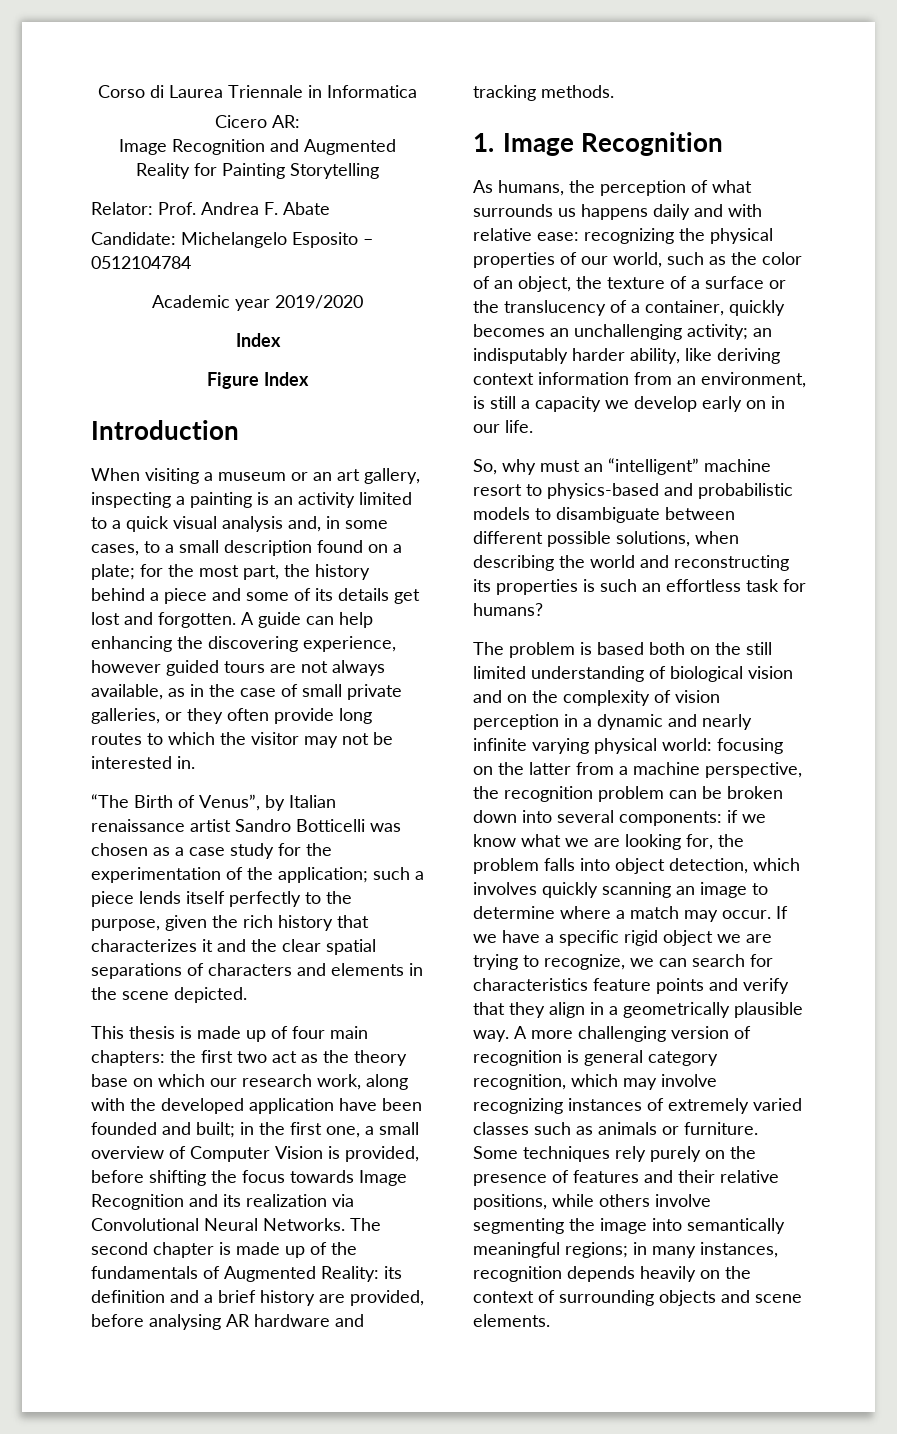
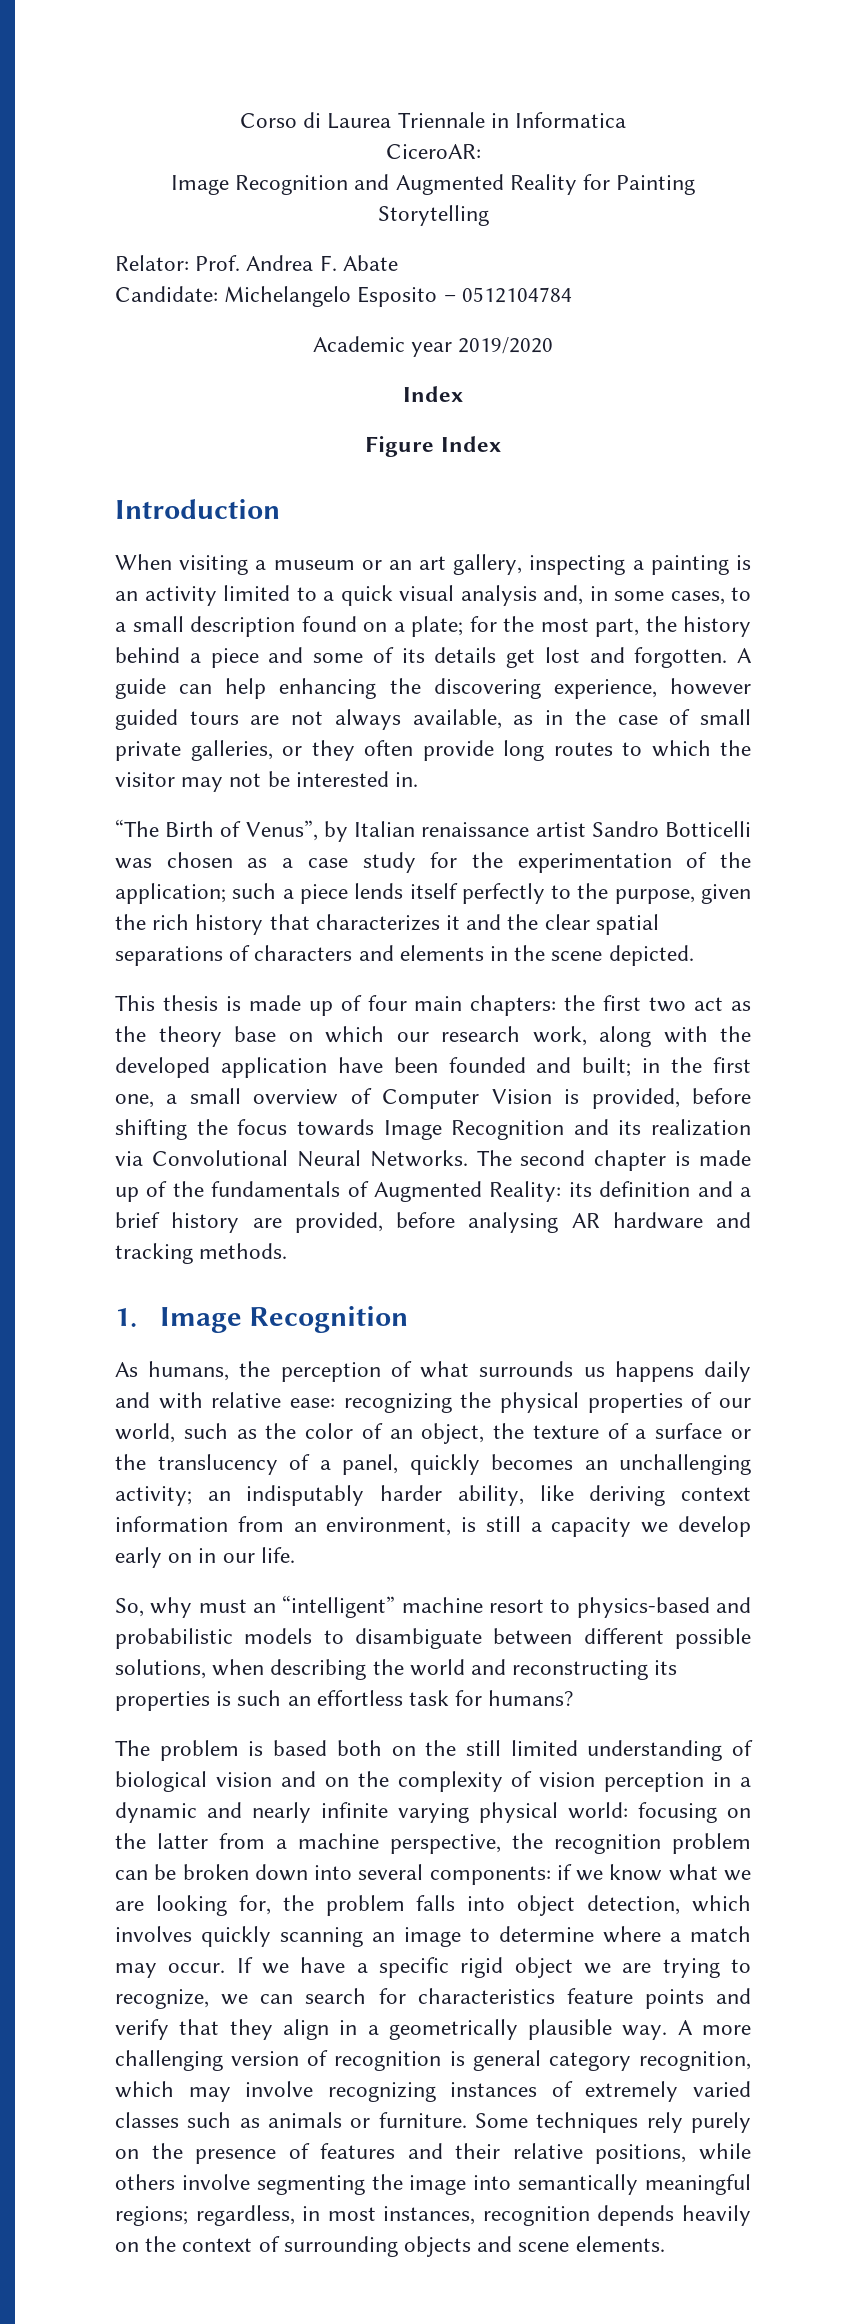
- Cicero AR:
+ CiceroAR:
- recognizing the physical properties of our world, such as the color of an object, the texture of a surface or the translucency of a container, quickly becomes an unchallenging activity;
+ recognizing the physical properties of our world, such as the color of an object, the texture of a surface or the translucency of a panel, quickly becomes an unchallenging activity;
- Some techniques rely purely on the presence of features and their relative positions, while others involve segmenting the image into semantically meaningful regions; in many instances, recognition depends heavily on the context of surrounding objects and scene elements.
+ Some techniques rely purely on the presence of features and their relative positions, while others involve segmenting the image into semantically meaningful regions; regardless, in most instances, recognition depends heavily on the context of surrounding objects and scene elements.

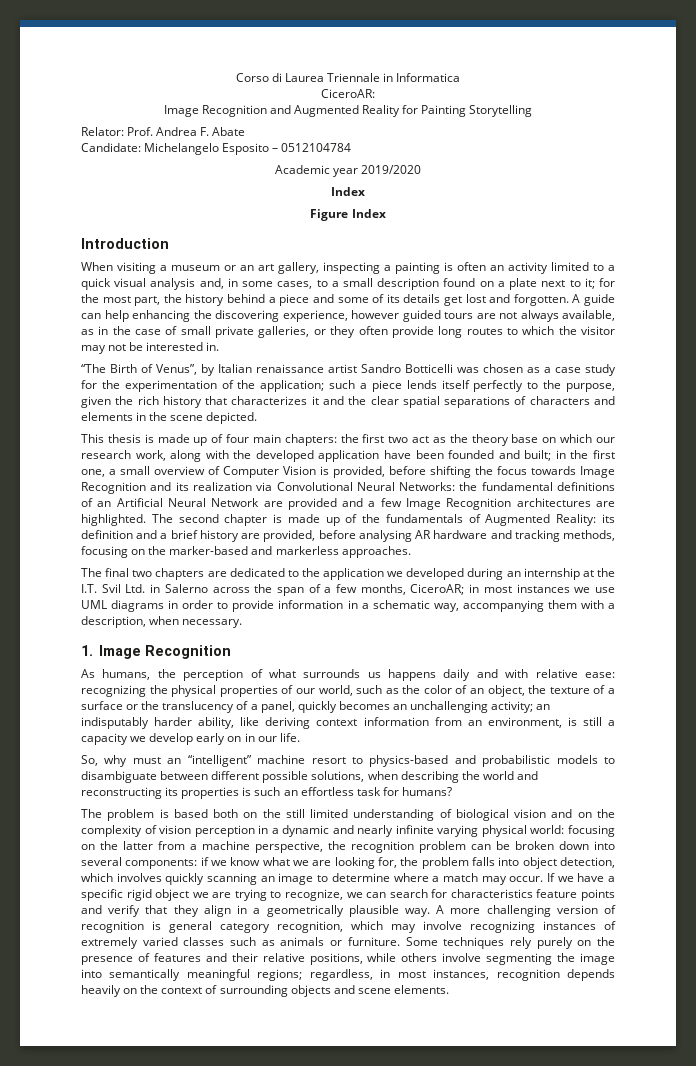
- When visiting a museum or an art gallery, inspecting a painting is an activity limited to a quick visual analysis and, in some cases, to a small description found on a plate; for the most part, the history behind a piece and some of its details get lost and forgotten.
+ When visiting a museum or an art gallery, inspecting a painting is often an activity limited to a quick visual analysis and, in some cases, to a small description found on a plate next to it; for the most part, the history behind a piece and some of its details get lost and forgotten.
- This thesis is made up of four main chapters: the first two act as the theory base on which our research work, along with the developed application have been founded and built; in the first one, a small overview of Computer Vision is provided, before shifting the focus towards Image Recognition and its realization via Convolutional Neural Networks.
+ This thesis is made up of four main chapters: the first two act as the theory base on which our research work, along with the developed application have been founded and built; in the first one, a small overview of Computer Vision is provided, before shifting the focus towards Image Recognition and its realization via Convolutional Neural Networks: the fundamental definitions of an Artificial Neural Network are provided and a few Image Recognition architectures are highlighted.
- The second chapter is made up of the fundamentals of Augmented Reality: its definition and a brief history are provided, before analysing AR hardware and tracking methods.
+ The second chapter is made up of the fundamentals of Augmented Reality: its definition and a brief history are provided, before analysing AR hardware and tracking methods, focusing on the marker-based and markerless approaches.
+ The final two chapters are dedicated to the application we developed during an internship at the I.T. Svil Ltd. in Salerno across the span of a few months, CiceroAR; in most instances we use UML diagrams in order to provide information in a schematic way, accompanying them with a description, when necessary.

